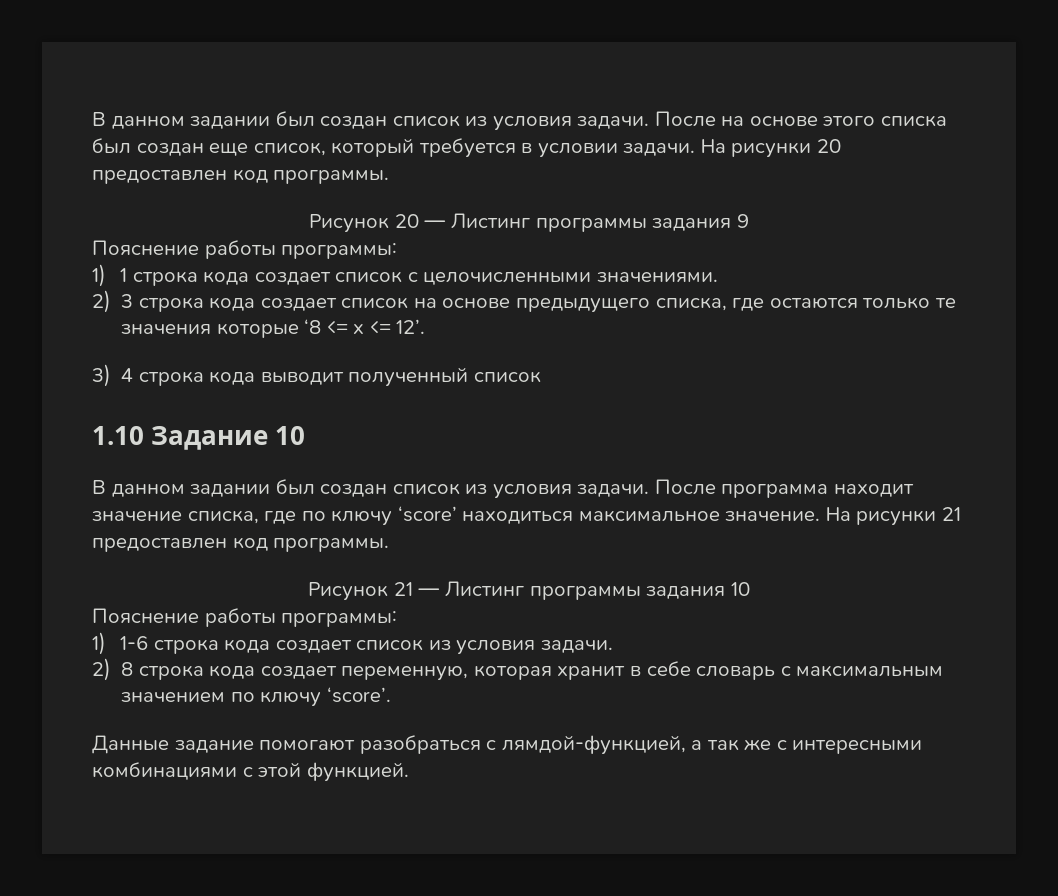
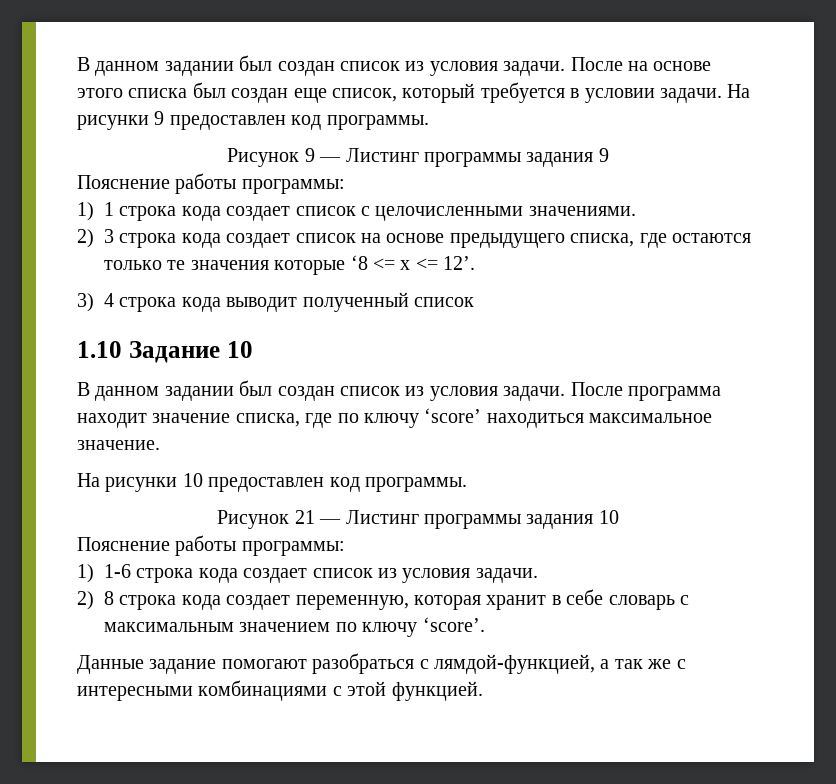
- На рисунки 20 предоставлен код программы.
- Рисунок 20 — Листинг программы задания 9
+ На рисунки 9 предоставлен код программы.
+ Рисунок 9 — Листинг программы задания 9
- После программа находит значение списка, где по ключу ‘score’ находиться максимальное значение. На рисунки 21 предоставлен код программы.
+ После программа находит значение списка, где по ключу ‘score’ находиться максимальное значение.
+ На рисунки 10 предоставлен код программы.

